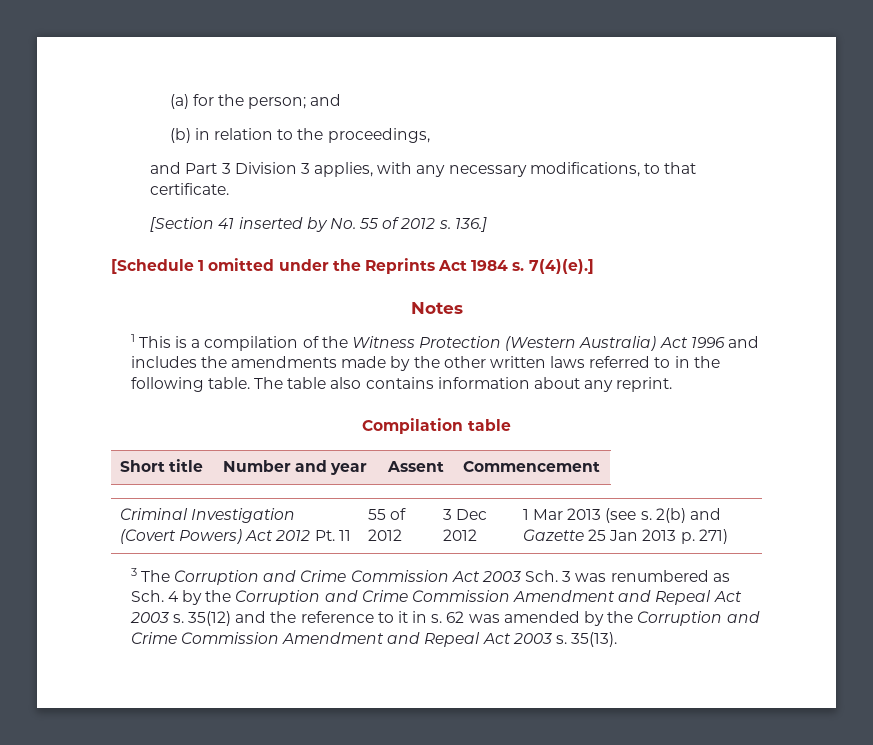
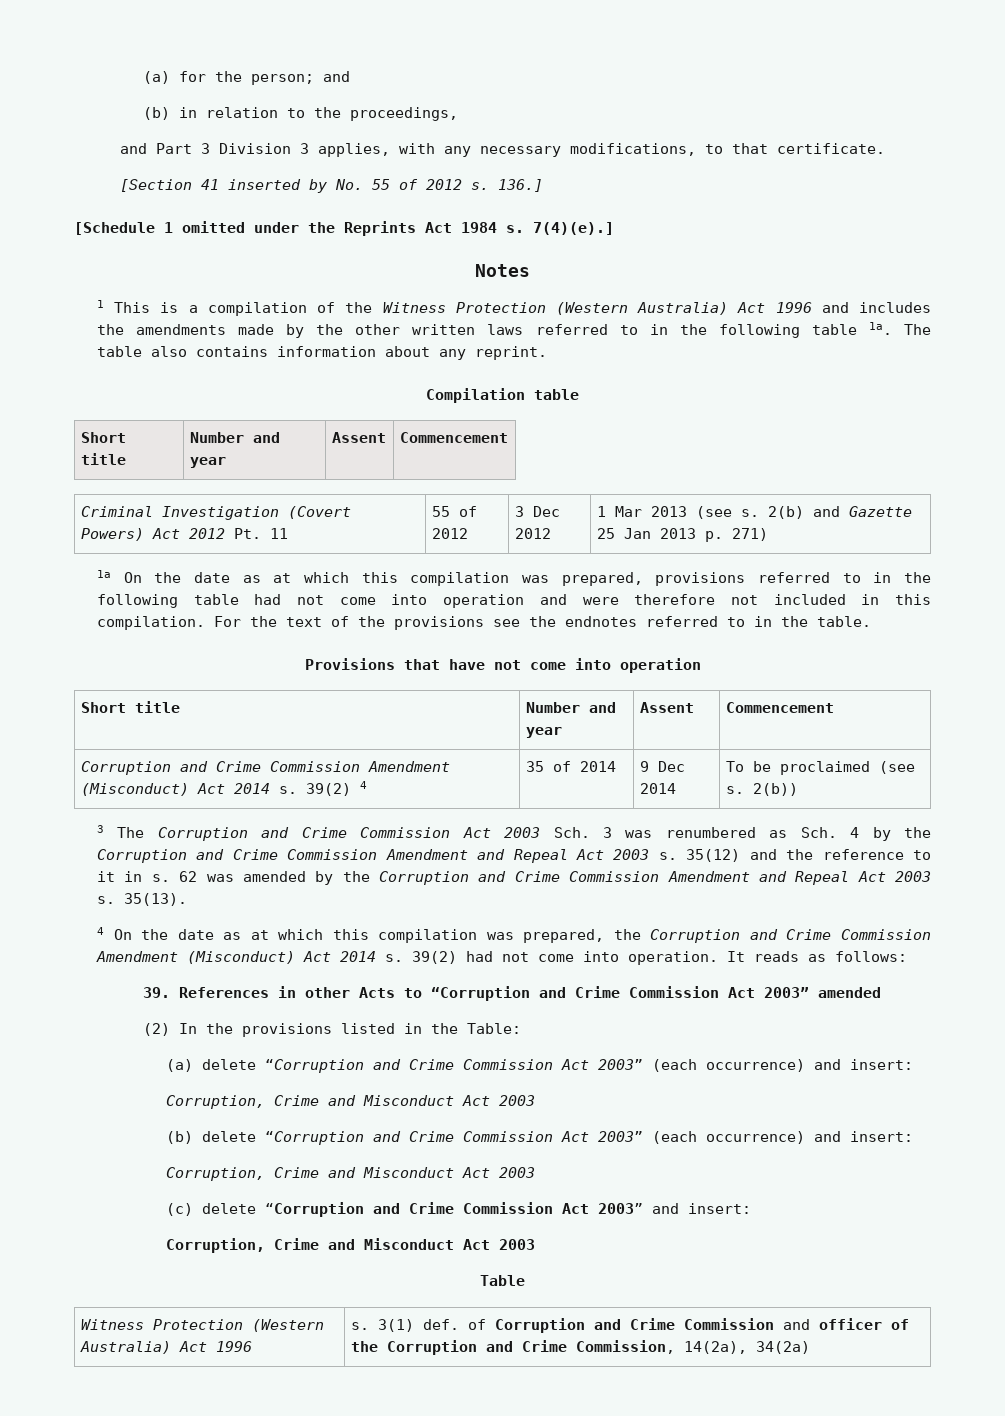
- 1 This is a compilation of the Witness Protection (Western Australia) Act 1996 and includes the amendments made by the other written laws referred to in the following table.
+ 1 This is a compilation of the Witness Protection (Western Australia) Act 1996 and includes the amendments made by the other written laws referred to in the following table 1a.
+ 1a On the date as at which this compilation was prepared, provisions referred to in the following table had not come into operation and were therefore not included in this compilation. For the text of the provisions see the endnotes referred to in the table.
+ Provisions that have not come into operation
+ Short title | Number and year | Assent | Commencement
+ Corruption and Crime Commission Amendment (Misconduct) Act 2014 s. 39(2) 4 | 35 of 2014 | 9 Dec 2014 | To be proclaimed (see s. 2(b))
+ 4 On the date as at which this compilation was prepared, the Corruption and Crime Commission Amendment (Misconduct) Act 2014 s. 39(2) had not come into operation. It reads as follows:
+ 39. References in other Acts to “Corruption and Crime Commission Act 2003” amended
+ (2) In the provisions listed in the Table:
+ (a) delete “Corruption and Crime Commission Act 2003” (each occurrence) and insert:
+ Corruption, Crime and Misconduct Act 2003
+ (b) delete “Corruption and Crime Commission Act 2003” (each occurrence) and insert:
+ Corruption, Crime and Misconduct Act 2003
+ (c) delete “Corruption and Crime Commission Act 2003” and insert:
+ Corruption, Crime and Misconduct Act 2003
+ Table
+ Witness Protection (Western Australia) Act 1996 | s. 3(1) def. of Corruption and Crime Commission and officer of the Corruption and Crime Commission, 14(2a), 34(2a)

